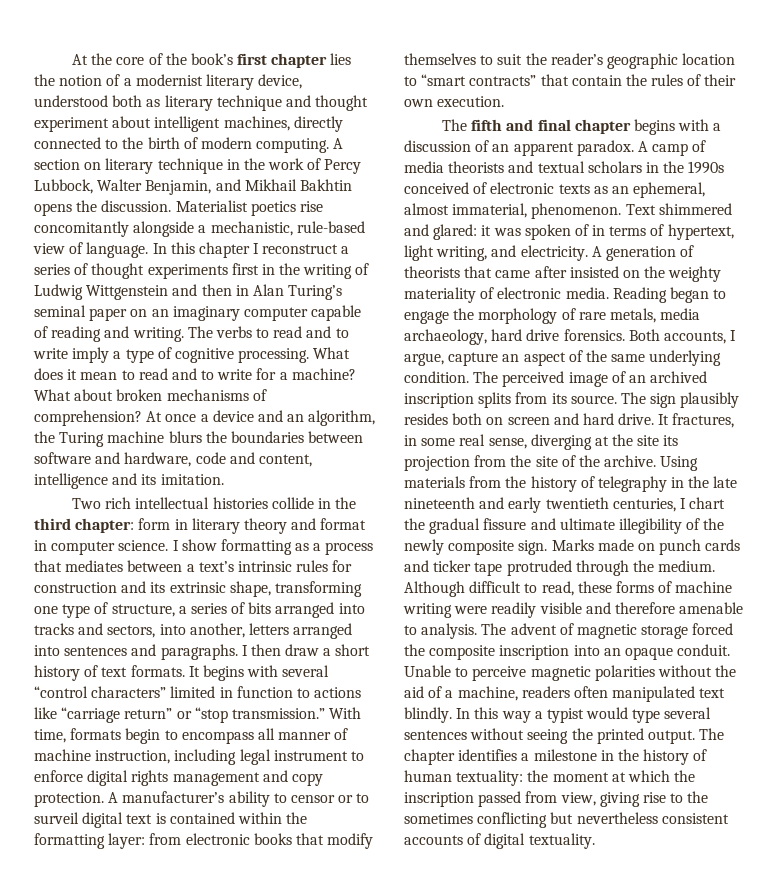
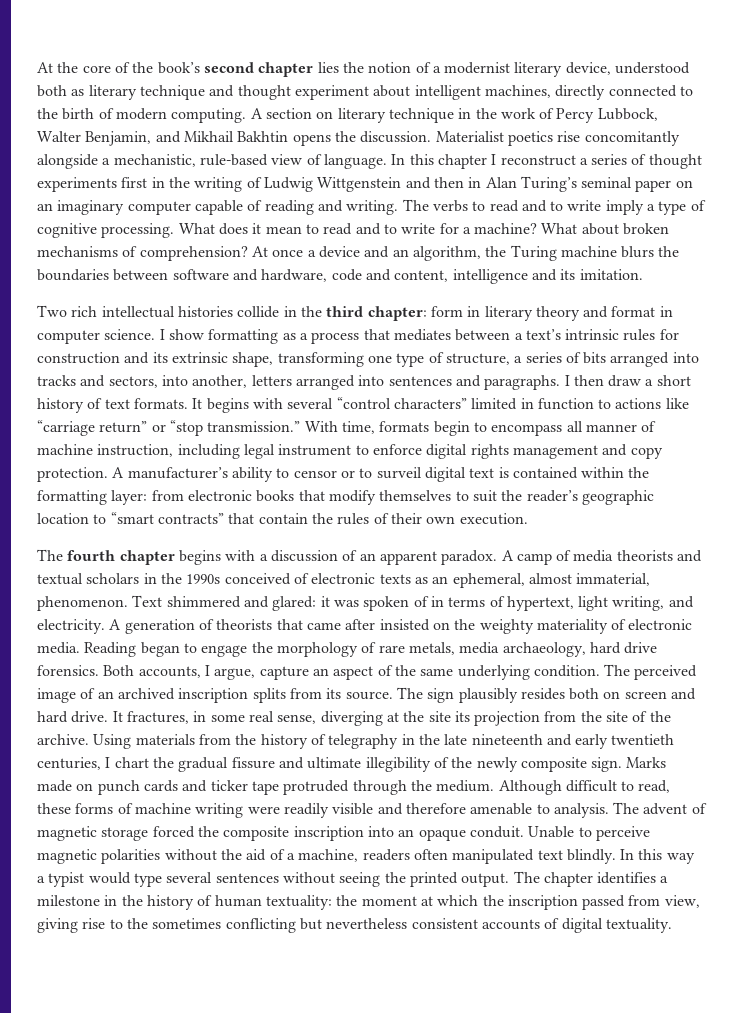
- At the core of the book’s first chapter lies the notion of a modernist literary device, understood both as literary technique and thought experiment about intelligent machines, directly connected to the birth of modern computing.
+ At the core of the book’s second chapter lies the notion of a modernist literary device, understood both as literary technique and thought experiment about intelligent machines, directly connected to the birth of modern computing.
- The fifth and final chapter begins with a discussion of an apparent paradox.
+ The fourth chapter begins with a discussion of an apparent paradox.

